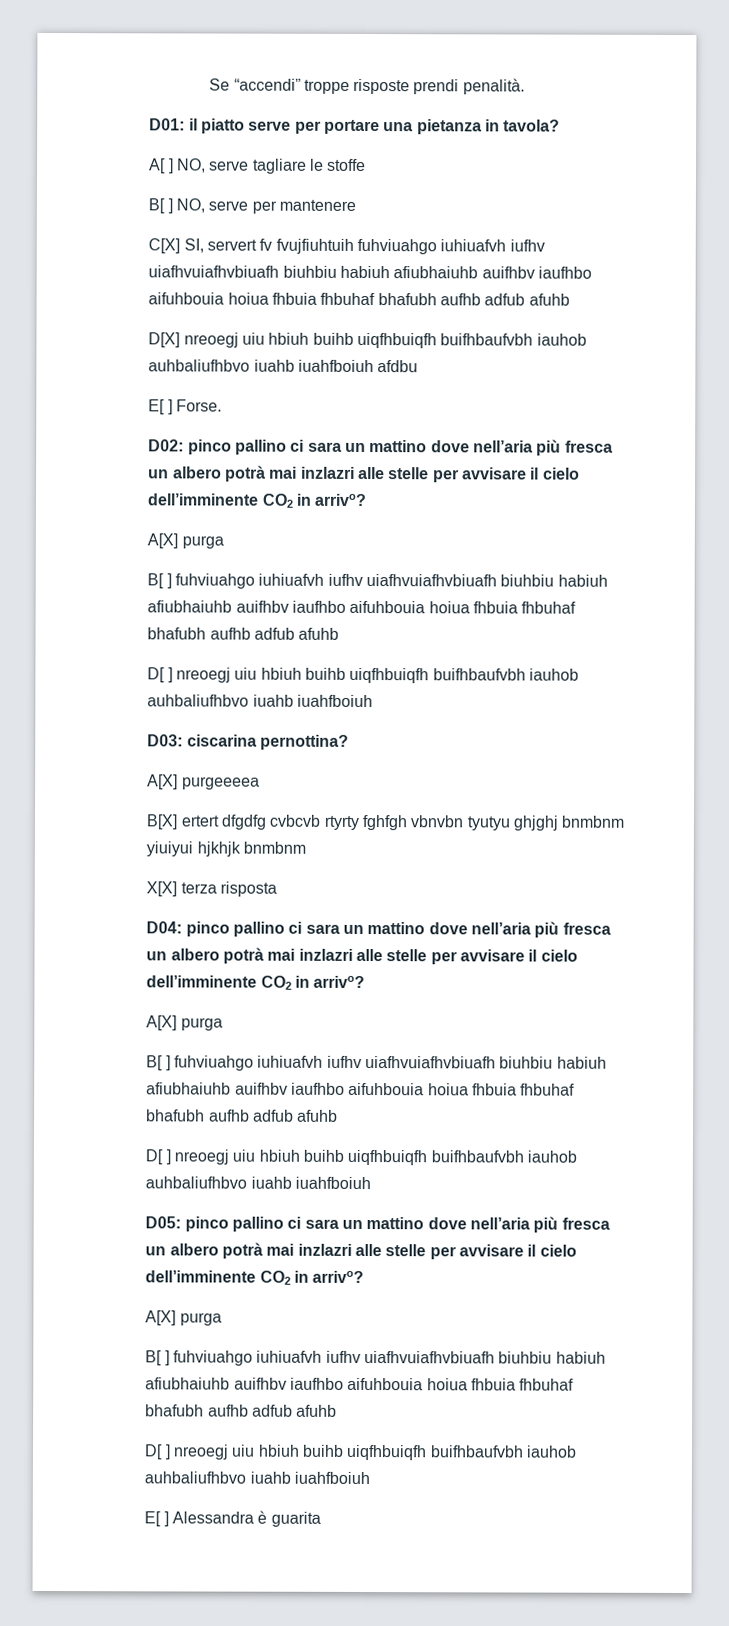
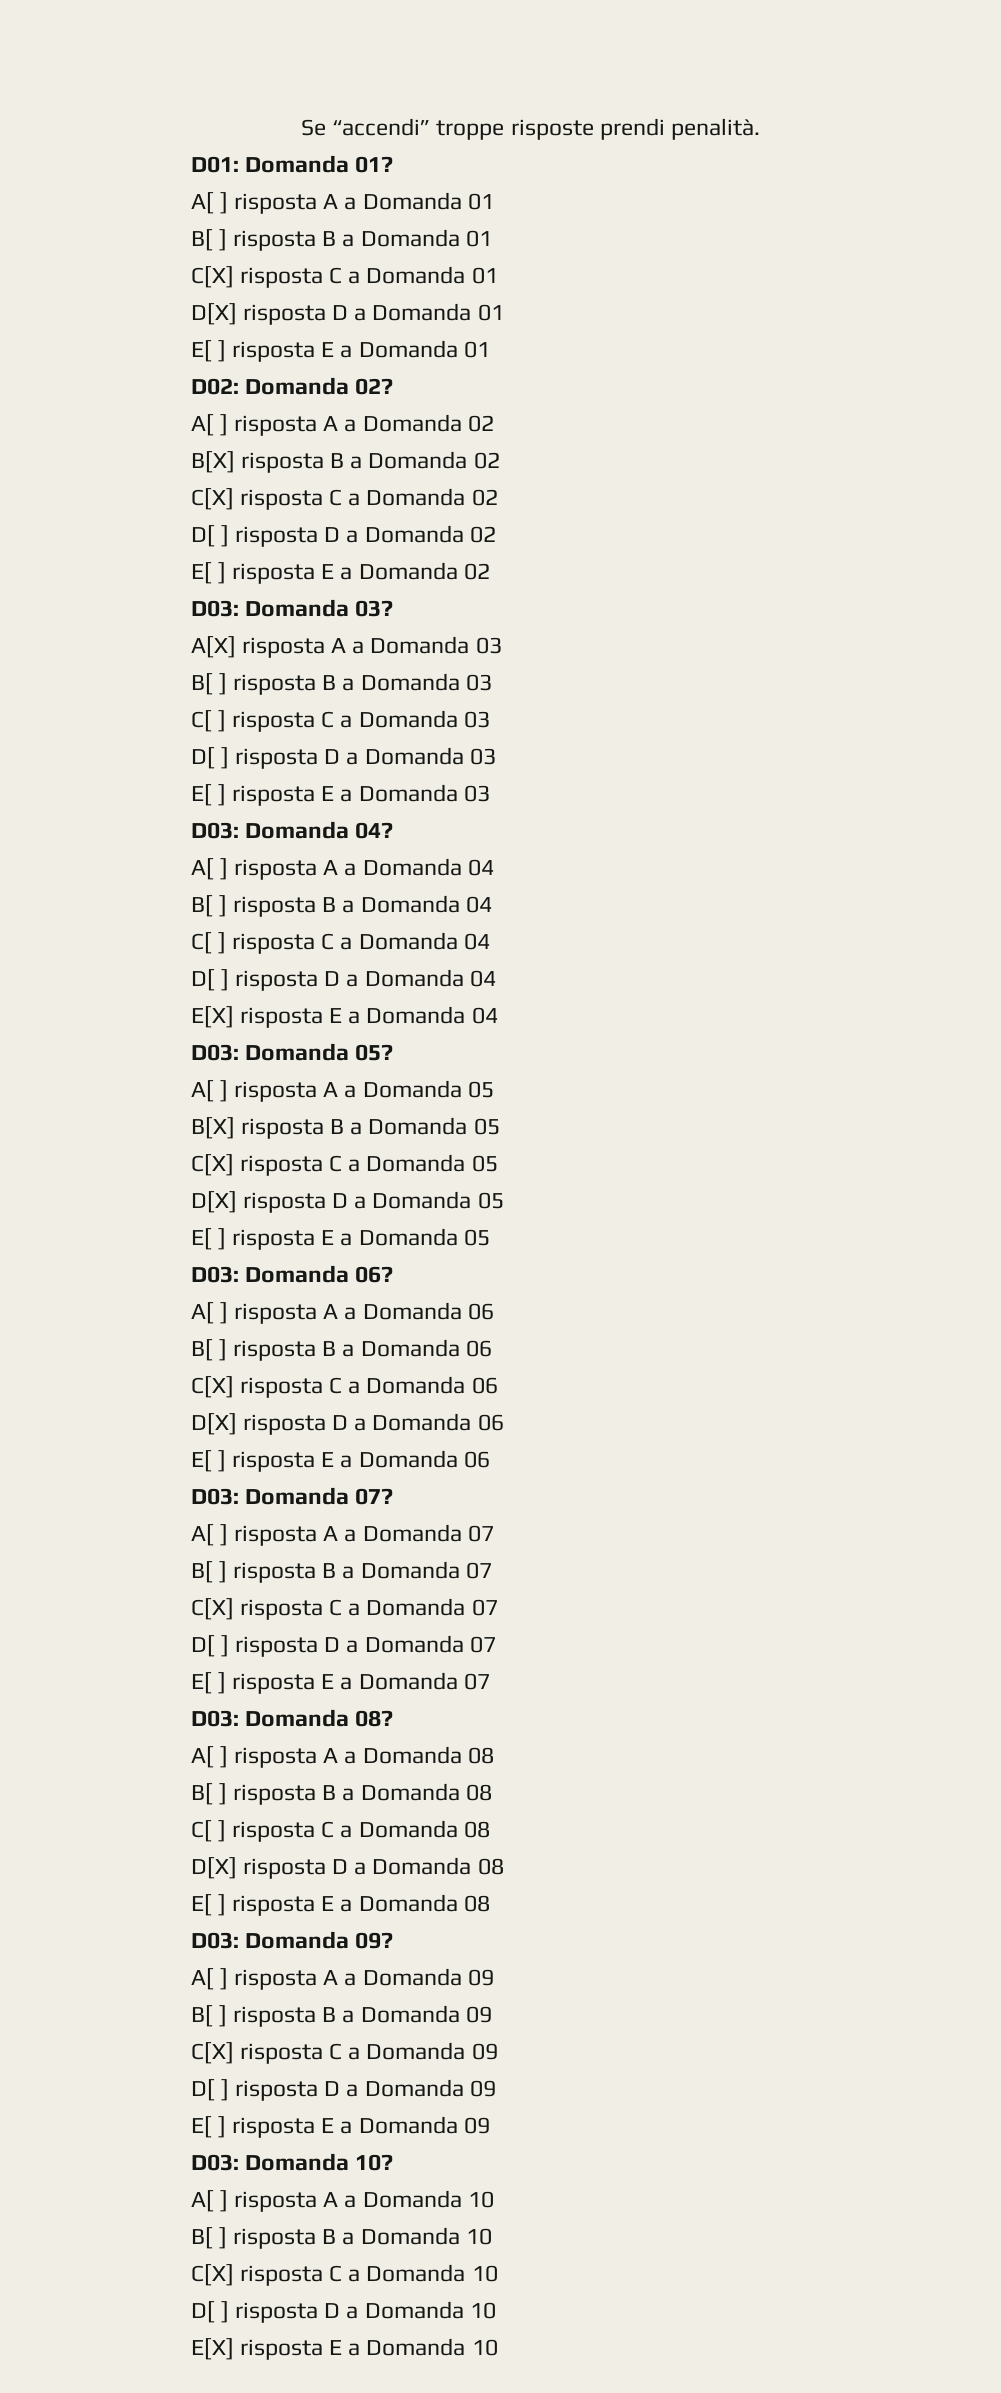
- D01: il piatto serve per portare una pietanza in tavola?
- A[ ] NO, serve tagliare le stoffe
- B[ ] NO, serve per mantenere
- C[X] SI, servert fv fvujfiuhtuih fuhviuahgo iuhiuafvh iufhv uiafhvuiafhvbiuafh biuhbiu habiuh afiubhaiuhb auifhbv iaufhbo aifuhbouia hoiua fhbuia fhbuhaf bhafubh aufhb adfub afuhb
- D[X] nreoegj uiu hbiuh buihb uiqfhbuiqfh buifhbaufvbh iauhob auhbaliufhbvo iuahb iuahfboiuh afdbu
- E[ ] Forse.
- D02: pinco pallino ci sara un mattino dove nell’aria più fresca un albero potrà mai inzlazri alle stelle per avvisare il cielo dell’imminente CO2 in arrivo?
- A[X] purga
- B[ ] fuhviuahgo iuhiuafvh iufhv uiafhvuiafhvbiuafh biuhbiu habiuh afiubhaiuhb auifhbv iaufhbo aifuhbouia hoiua fhbuia fhbuhaf bhafubh aufhb adfub afuhb
- D[ ] nreoegj uiu hbiuh buihb uiqfhbuiqfh buifhbaufvbh iauhob auhbaliufhbvo iuahb iuahfboiuh
- D03: ciscarina pernottina?
- A[X] purgeeeea
- B[X] ertert dfgdfg cvbcvb rtyrty fghfgh vbnvbn tyutyu ghjghj bnmbnm yiuiyui hjkhjk bnmbnm
- X[X] terza risposta
- D04: pinco pallino ci sara un mattino dove nell’aria più fresca un albero potrà mai inzlazri alle stelle per avvisare il cielo dell’imminente CO2 in arrivo?
- A[X] purga
- B[ ] fuhviuahgo iuhiuafvh iufhv uiafhvuiafhvbiuafh biuhbiu habiuh afiubhaiuhb auifhbv iaufhbo aifuhbouia hoiua fhbuia fhbuhaf bhafubh aufhb adfub afuhb
- D[ ] nreoegj uiu hbiuh buihb uiqfhbuiqfh buifhbaufvbh iauhob auhbaliufhbvo iuahb iuahfboiuh
- D05: pinco pallino ci sara un mattino dove nell’aria più fresca un albero potrà mai inzlazri alle stelle per avvisare il cielo dell’imminente CO2 in arrivo?
- A[X] purga
- B[ ] fuhviuahgo iuhiuafvh iufhv uiafhvuiafhvbiuafh biuhbiu habiuh afiubhaiuhb auifhbv iaufhbo aifuhbouia hoiua fhbuia fhbuhaf bhafubh aufhb adfub afuhb
- D[ ] nreoegj uiu hbiuh buihb uiqfhbuiqfh buifhbaufvbh iauhob auhbaliufhbvo iuahb iuahfboiuh
- E[ ] Alessandra è guarita
+ D01: Domanda 01?
+ A[ ] risposta A a Domanda 01
+ B[ ] risposta B a Domanda 01
+ C[X] risposta C a Domanda 01
+ D[X] risposta D a Domanda 01
+ E[ ] risposta E a Domanda 01
+ D02: Domanda 02?
+ A[ ] risposta A a Domanda 02
+ B[X] risposta B a Domanda 02
+ C[X] risposta C a Domanda 02
+ D[ ] risposta D a Domanda 02
+ E[ ] risposta E a Domanda 02
+ D03: Domanda 03?
+ A[X] risposta A a Domanda 03
+ B[ ] risposta B a Domanda 03
+ C[ ] risposta C a Domanda 03
+ D[ ] risposta D a Domanda 03
+ E[ ] risposta E a Domanda 03
+ D03: Domanda 04?
+ A[ ] risposta A a Domanda 04
+ B[ ] risposta B a Domanda 04
+ C[ ] risposta C a Domanda 04
+ D[ ] risposta D a Domanda 04
+ E[X] risposta E a Domanda 04
+ D03: Domanda 05?
+ A[ ] risposta A a Domanda 05
+ B[X] risposta B a Domanda 05
+ C[X] risposta C a Domanda 05
+ D[X] risposta D a Domanda 05
+ E[ ] risposta E a Domanda 05
+ D03: Domanda 06?
+ A[ ] risposta A a Domanda 06
+ B[ ] risposta B a Domanda 06
+ C[X] risposta C a Domanda 06
+ D[X] risposta D a Domanda 06
+ E[ ] risposta E a Domanda 06
+ D03: Domanda 07?
+ A[ ] risposta A a Domanda 07
+ B[ ] risposta B a Domanda 07
+ C[X] risposta C a Domanda 07
+ D[ ] risposta D a Domanda 07
+ E[ ] risposta E a Domanda 07
+ D03: Domanda 08?
+ A[ ] risposta A a Domanda 08
+ B[ ] risposta B a Domanda 08
+ C[ ] risposta C a Domanda 08
+ D[X] risposta D a Domanda 08
+ E[ ] risposta E a Domanda 08
+ D03: Domanda 09?
+ A[ ] risposta A a Domanda 09
+ B[ ] risposta B a Domanda 09
+ C[X] risposta C a Domanda 09
+ D[ ] risposta D a Domanda 09
+ E[ ] risposta E a Domanda 09
+ D03: Domanda 10?
+ A[ ] risposta A a Domanda 10
+ B[ ] risposta B a Domanda 10
+ C[X] risposta C a Domanda 10
+ D[ ] risposta D a Domanda 10
+ E[X] risposta E a Domanda 10

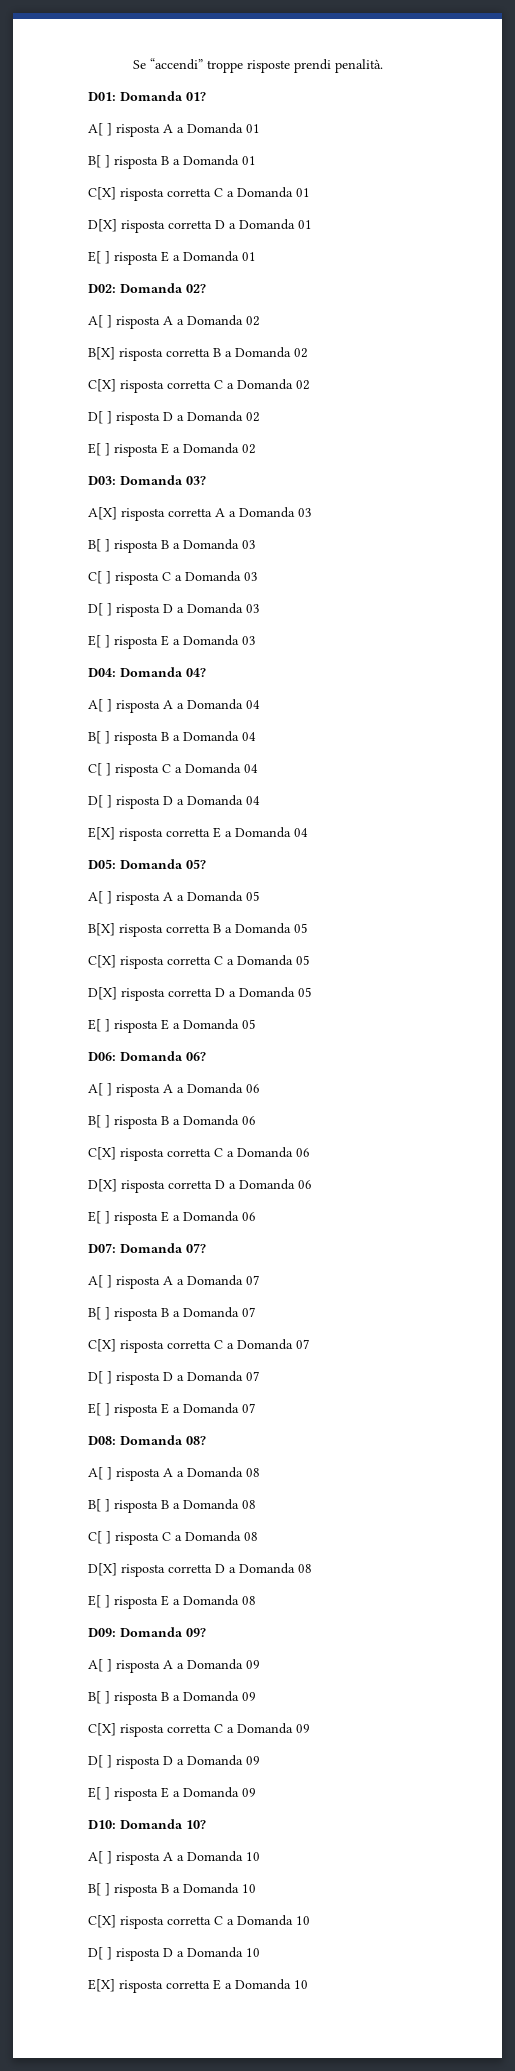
- C[X] risposta C a Domanda 01
+ C[X] risposta corretta C a Domanda 01
- D[X] risposta D a Domanda 01
+ D[X] risposta corretta D a Domanda 01
- B[X] risposta B a Domanda 02
+ B[X] risposta corretta B a Domanda 02
- C[X] risposta C a Domanda 02
+ C[X] risposta corretta C a Domanda 02
- A[X] risposta A a Domanda 03
+ A[X] risposta corretta A a Domanda 03
- D03: Domanda 04?
+ D04: Domanda 04?
- E[X] risposta E a Domanda 04
+ E[X] risposta corretta E a Domanda 04
- D03: Domanda 05?
+ D05: Domanda 05?
- B[X] risposta B a Domanda 05
+ B[X] risposta corretta B a Domanda 05
- C[X] risposta C a Domanda 05
+ C[X] risposta corretta C a Domanda 05
- D[X] risposta D a Domanda 05
+ D[X] risposta corretta D a Domanda 05
- D03: Domanda 06?
+ D06: Domanda 06?
- C[X] risposta C a Domanda 06
+ C[X] risposta corretta C a Domanda 06
- D[X] risposta D a Domanda 06
+ D[X] risposta corretta D a Domanda 06
- D03: Domanda 07?
+ D07: Domanda 07?
- C[X] risposta C a Domanda 07
+ C[X] risposta corretta C a Domanda 07
- D03: Domanda 08?
+ D08: Domanda 08?
- D[X] risposta D a Domanda 08
+ D[X] risposta corretta D a Domanda 08
- D03: Domanda 09?
+ D09: Domanda 09?
- C[X] risposta C a Domanda 09
+ C[X] risposta corretta C a Domanda 09
- D03: Domanda 10?
+ D10: Domanda 10?
- C[X] risposta C a Domanda 10
+ C[X] risposta corretta C a Domanda 10
- E[X] risposta E a Domanda 10
+ E[X] risposta corretta E a Domanda 10

